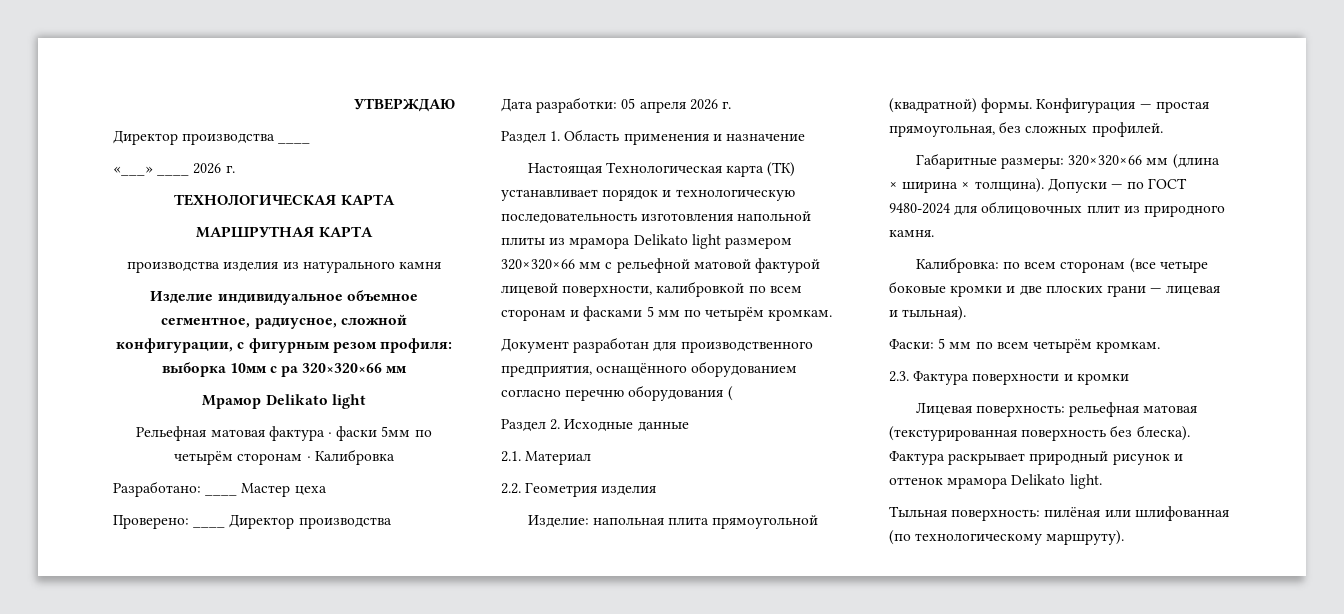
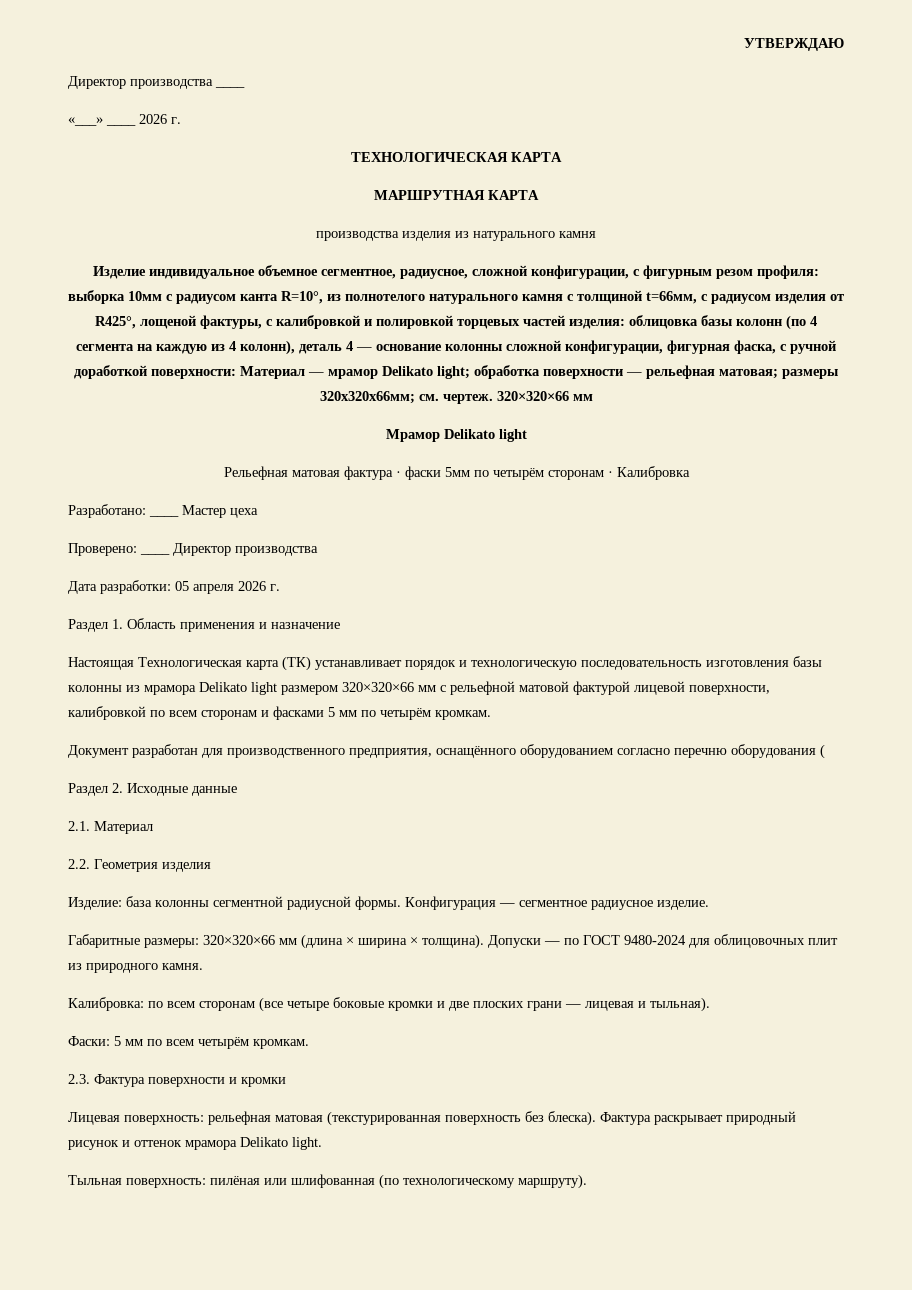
- Изделие индивидуальное объемное сегментное, радиусное, сложной конфигурации, с фигурным резом профиля: выборка 10мм с ра 320×320×66 мм
+ Изделие индивидуальное объемное сегментное, радиусное, сложной конфигурации, с фигурным резом профиля: выборка 10мм с радиусом канта R=10°, из полнотелого натурального камня с толщиной t=66мм, с радиусом изделия от R425°, лощеной фактуры, с калибровкой и полировкой торцевых частей изделия: облицовка базы колонн (по 4 сегмента на каждую из 4 колонн), деталь 4 — основание колонны сложной конфигурации, фигурная фаска, с ручной доработкой поверхности: Материал — мрамор Delikato light; обработка поверхности — рельефная матовая; размеры 320х320х66мм; см. чертеж. 320×320×66 мм
- Настоящая Технологическая карта (ТК) устанавливает порядок и технологическую последовательность изготовления напольной плиты из мрамора Delikato light размером 320×320×66 мм с рельефной матовой фактурой лицевой поверхности, калибровкой по всем сторонам и фасками 5 мм по четырём кромкам.
+ Настоящая Технологическая карта (ТК) устанавливает порядок и технологическую последовательность изготовления базы колонны из мрамора Delikato light размером 320×320×66 мм с рельефной матовой фактурой лицевой поверхности, калибровкой по всем сторонам и фасками 5 мм по четырём кромкам.
- Изделие: напольная плита прямоугольной (квадратной) формы. Конфигурация — простая прямоугольная, без сложных профилей.
+ Изделие: база колонны сегментной радиусной формы. Конфигурация — сегментное радиусное изделие.

